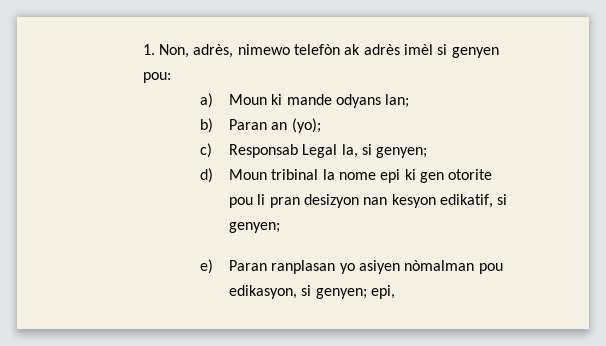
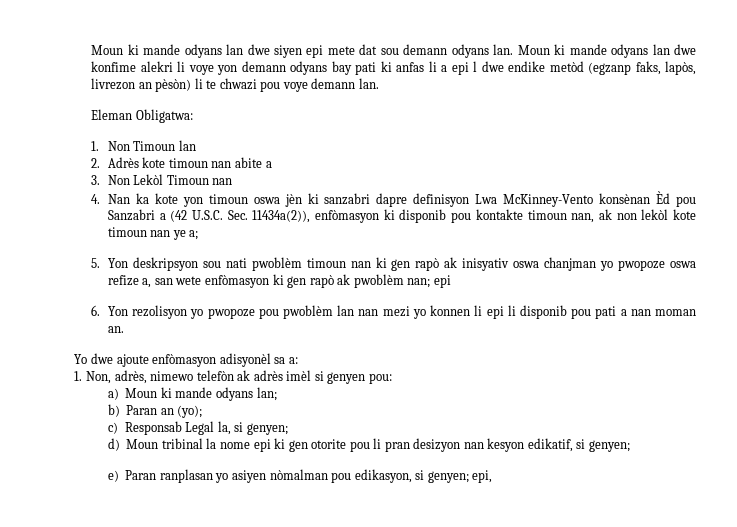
+ Moun ki mande odyans lan dwe siyen epi mete dat sou demann odyans lan. Moun ki mande odyans lan dwe konfime alekri li voye yon demann odyans bay pati ki anfas li a epi l dwe endike metòd (egzanp faks, lapòs, livrezon an pèsòn) li te chwazi pou voye demann lan.
+ Eleman Obligatwa:
+ 1. Non Timoun lan
+ 2. Adrès kote timoun nan abite a
+ 3. Non Lekòl Timoun nan
+ 4. Nan ka kote yon timoun oswa jèn ki sanzabri dapre definisyon Lwa McKinney-Vento konsènan Èd pou Sanzabri a (42 U.S.C. Sec. 11434a(2)), enfòmasyon ki disponib pou kontakte timoun nan, ak non lekòl kote timoun nan ye a;
+ 5. Yon deskripsyon sou nati pwoblèm timoun nan ki gen rapò ak inisyativ oswa chanjman yo pwopoze oswa refize a, san wete enfòmasyon ki gen rapò ak pwoblèm nan; epi
+ 6. Yon rezolisyon yo pwopoze pou pwoblèm lan nan mezi yo konnen li epi li disponib pou pati a nan moman an.
+ Yo dwe ajoute enfòmasyon adisyonèl sa a:

